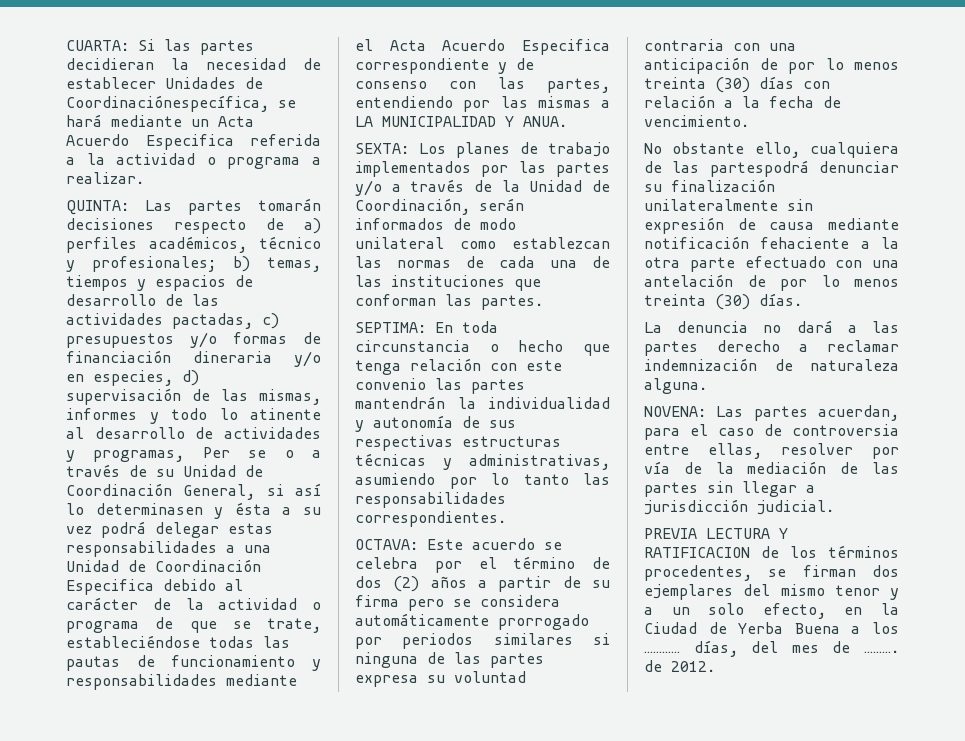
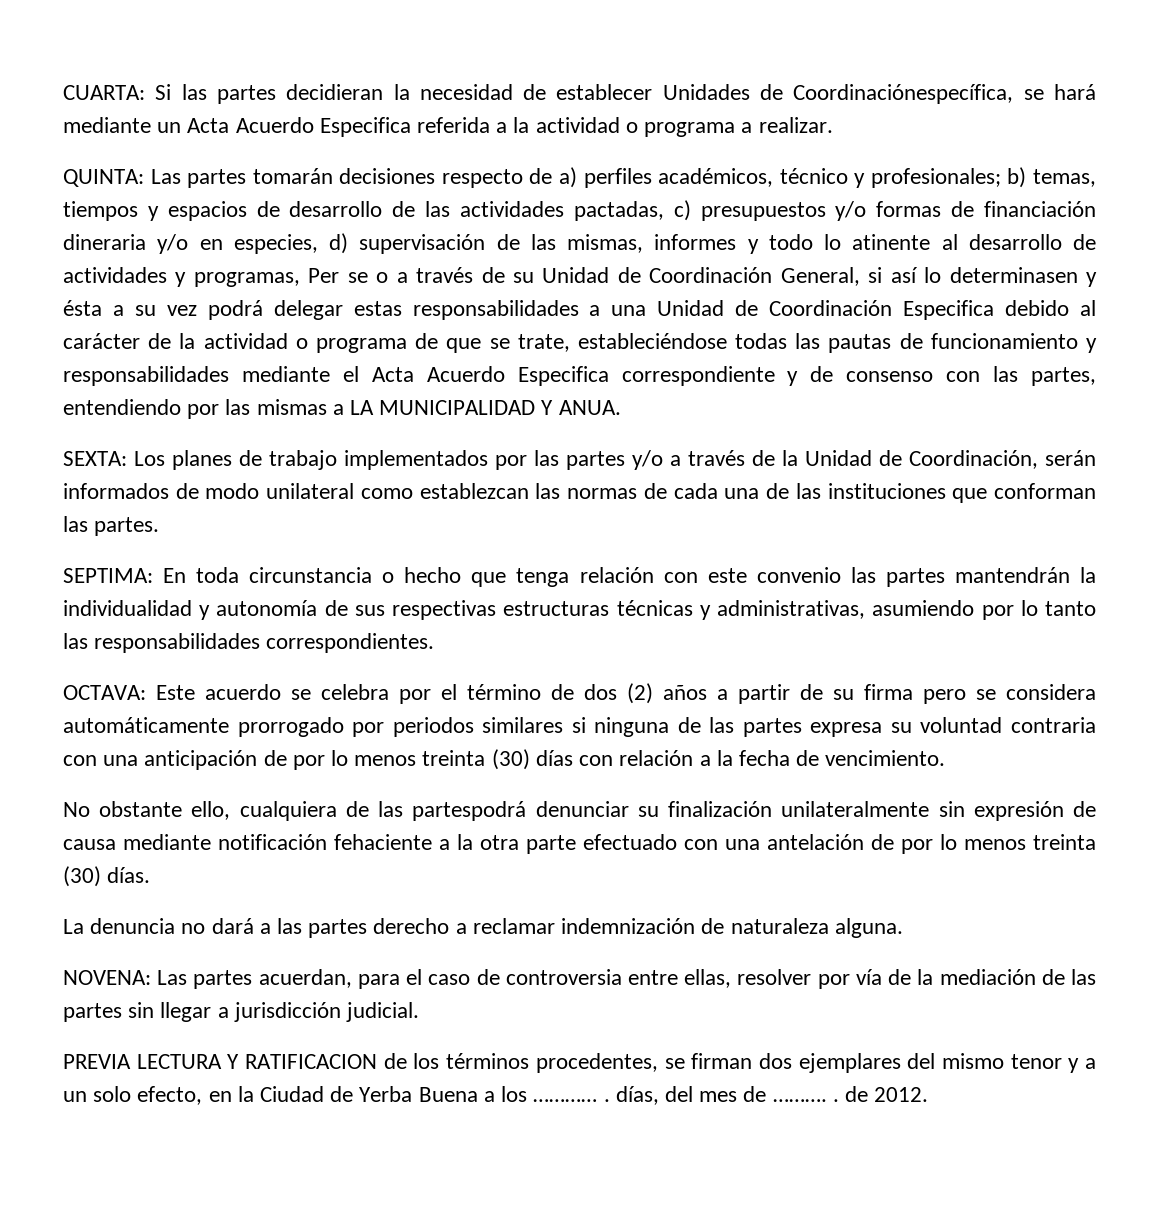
- PREVIA LECTURA Y RATIFICACION de los términos procedentes, se firman dos ejemplares del mismo tenor y a un solo efecto, en la Ciudad de Yerba Buena a los ………… días, del mes de ………. de 2012.
+ PREVIA LECTURA Y RATIFICACION de los términos procedentes, se firman dos ejemplares del mismo tenor y a un solo efecto, en la Ciudad de Yerba Buena a los ………… . días, del mes de ………. . de 2012.

